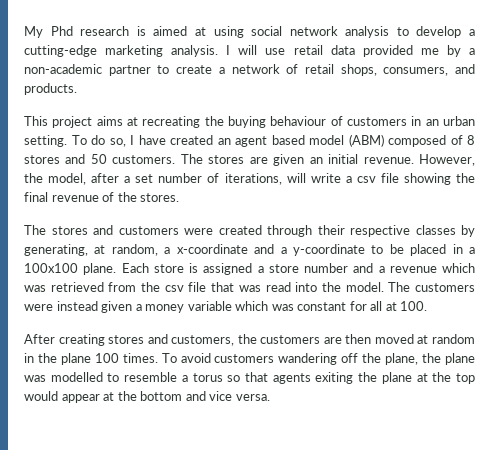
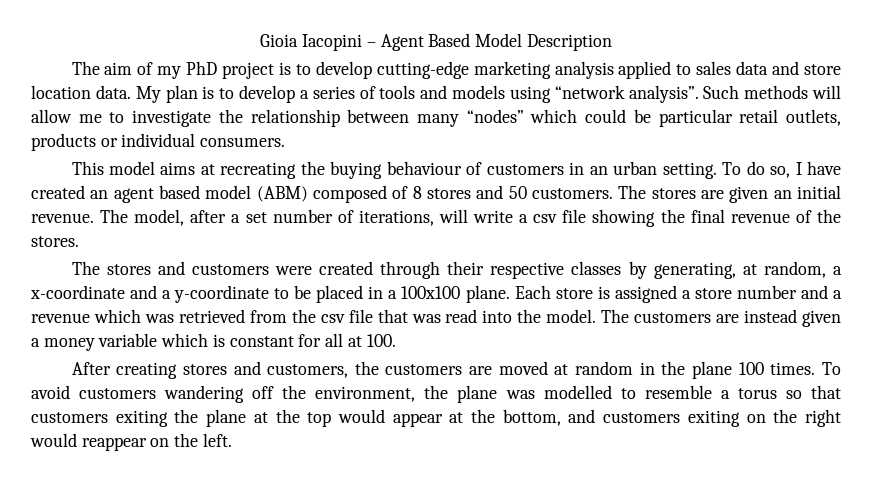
- My Phd research is aimed at using social network analysis to develop a cutting-edge marketing analysis. I will use retail data provided me by a non-academic partner to create a network of retail shops, consumers, and products.
+ Gioia Iacopini – Agent Based Model Description
+ The aim of my PhD project is to develop cutting-edge marketing analysis applied to sales data and store location data. My plan is to develop a series of tools and models using “network analysis”. Such methods will allow me to investigate the relationship between many “nodes” which could be particular retail outlets, products or individual consumers.
- This project aims at recreating the buying behaviour of customers in an urban setting.
+ This model aims at recreating the buying behaviour of customers in an urban setting.
- However, the model, after a set number of iterations, will write a csv file showing the final revenue of the stores.
+ The model, after a set number of iterations, will write a csv file showing the final revenue of the stores.
- The customers were instead given a money variable which was constant for all at 100.
+ The customers are instead given a money variable which is constant for all at 100.
- After creating stores and customers, the customers are then moved at random in the plane 100 times.
+ After creating stores and customers, the customers are moved at random in the plane 100 times.
- To avoid customers wandering off the plane, the plane was modelled to resemble a torus so that agents exiting the plane at the top would appear at the bottom and vice versa.
+ To avoid customers wandering off the environment, the plane was modelled to resemble a torus so that customers exiting the plane at the top would appear at the bottom, and customers exiting on the right would reappear on the left.

